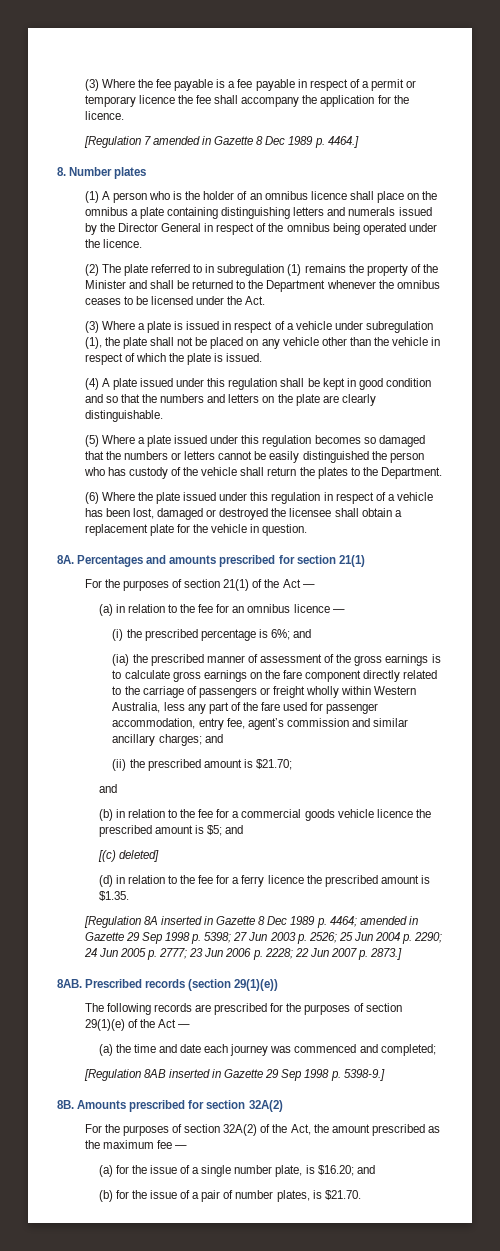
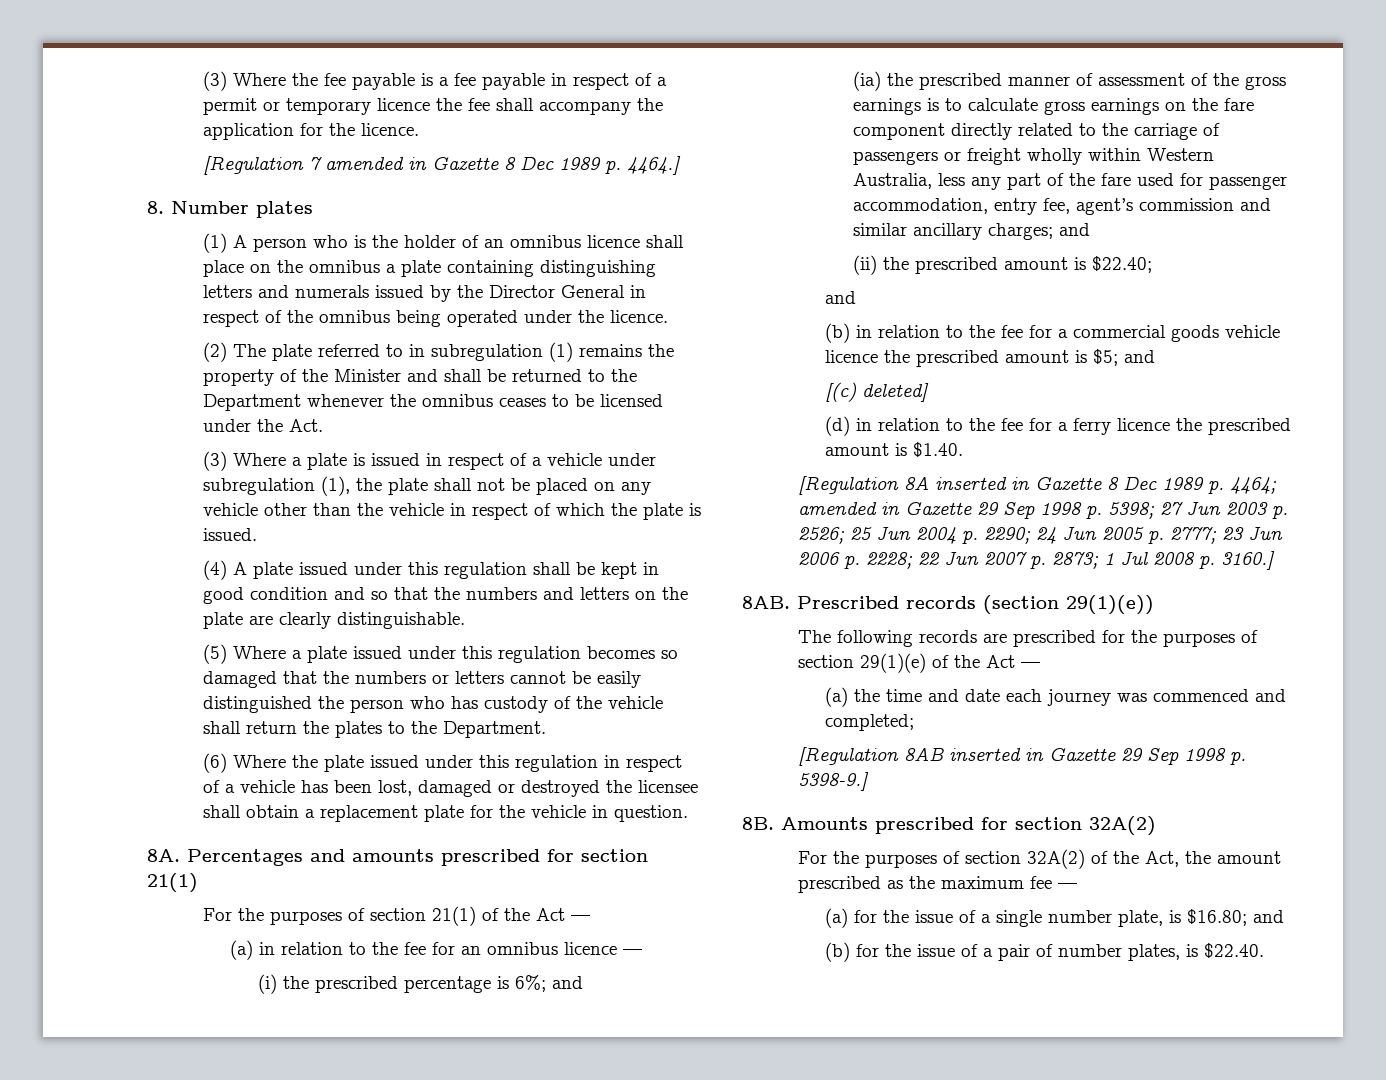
- (ii) the prescribed amount is $21.70;
+ (ii) the prescribed amount is $22.40;
- (d) in relation to the fee for a ferry licence the prescribed amount is $1.35.
+ (d) in relation to the fee for a ferry licence the prescribed amount is $1.40.
- [Regulation 8A inserted in Gazette 8 Dec 1989 p. 4464; amended in Gazette 29 Sep 1998 p. 5398; 27 Jun 2003 p. 2526; 25 Jun 2004 p. 2290; 24 Jun 2005 p. 2777; 23 Jun 2006 p. 2228; 22 Jun 2007 p. 2873.]
+ [Regulation 8A inserted in Gazette 8 Dec 1989 p. 4464; amended in Gazette 29 Sep 1998 p. 5398; 27 Jun 2003 p. 2526; 25 Jun 2004 p. 2290; 24 Jun 2005 p. 2777; 23 Jun 2006 p. 2228; 22 Jun 2007 p. 2873; 1 Jul 2008 p. 3160.]
- (a) for the issue of a single number plate, is $16.20; and
+ (a) for the issue of a single number plate, is $16.80; and
- (b) for the issue of a pair of number plates, is $21.70.
+ (b) for the issue of a pair of number plates, is $22.40.

